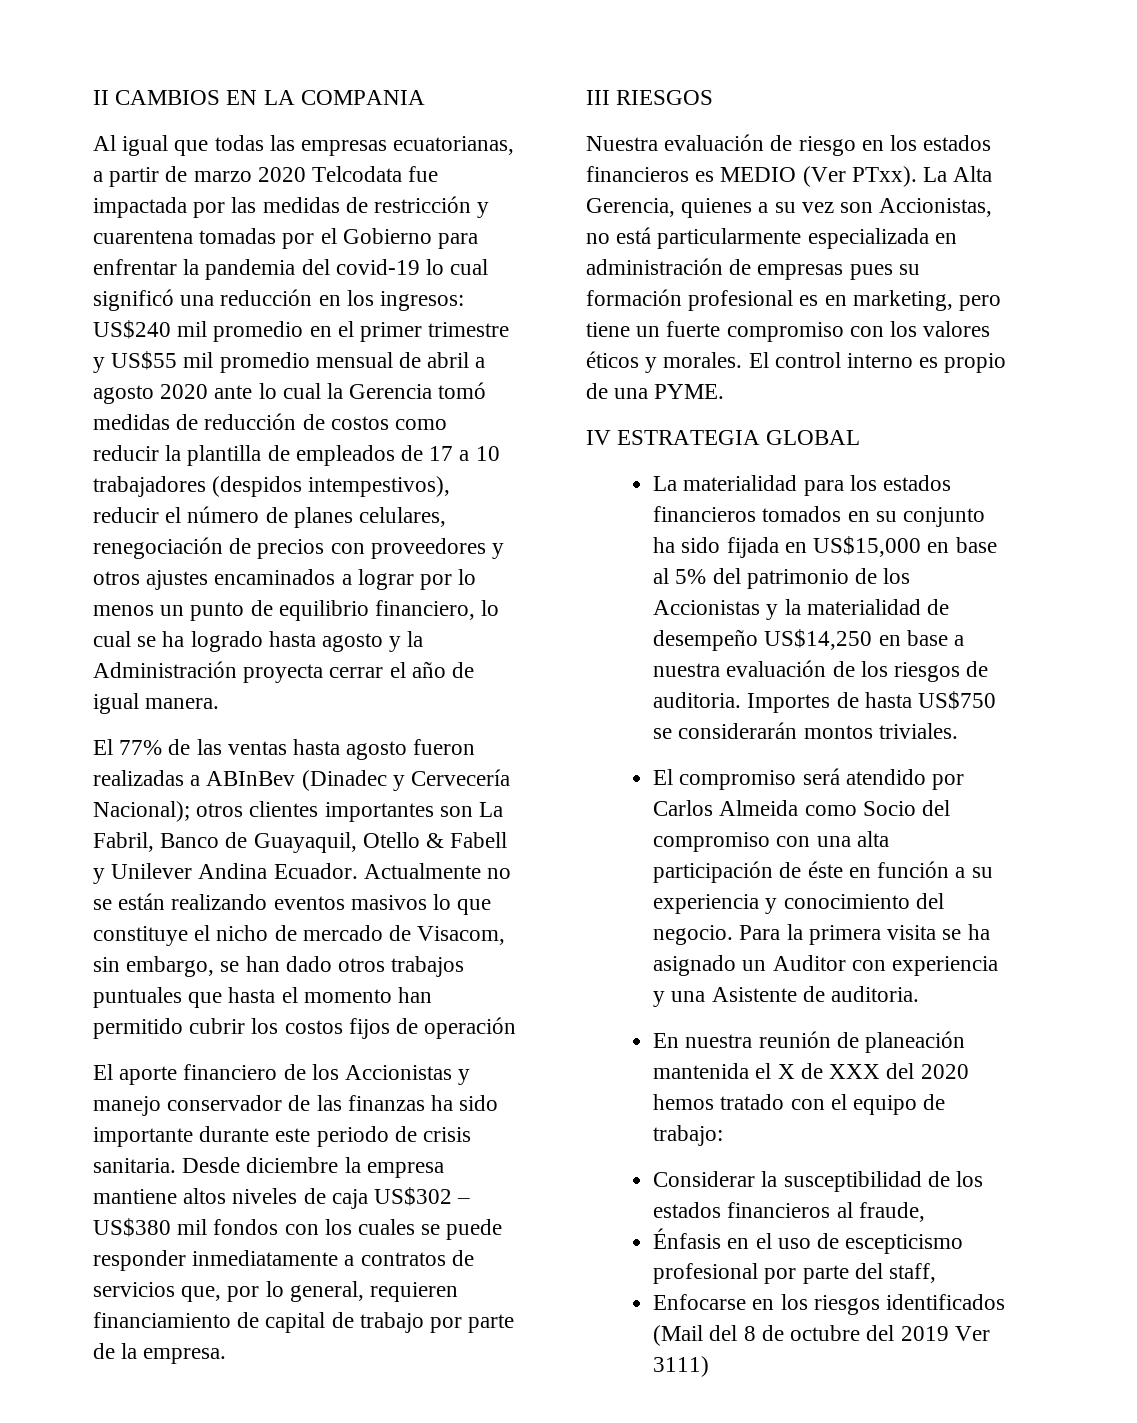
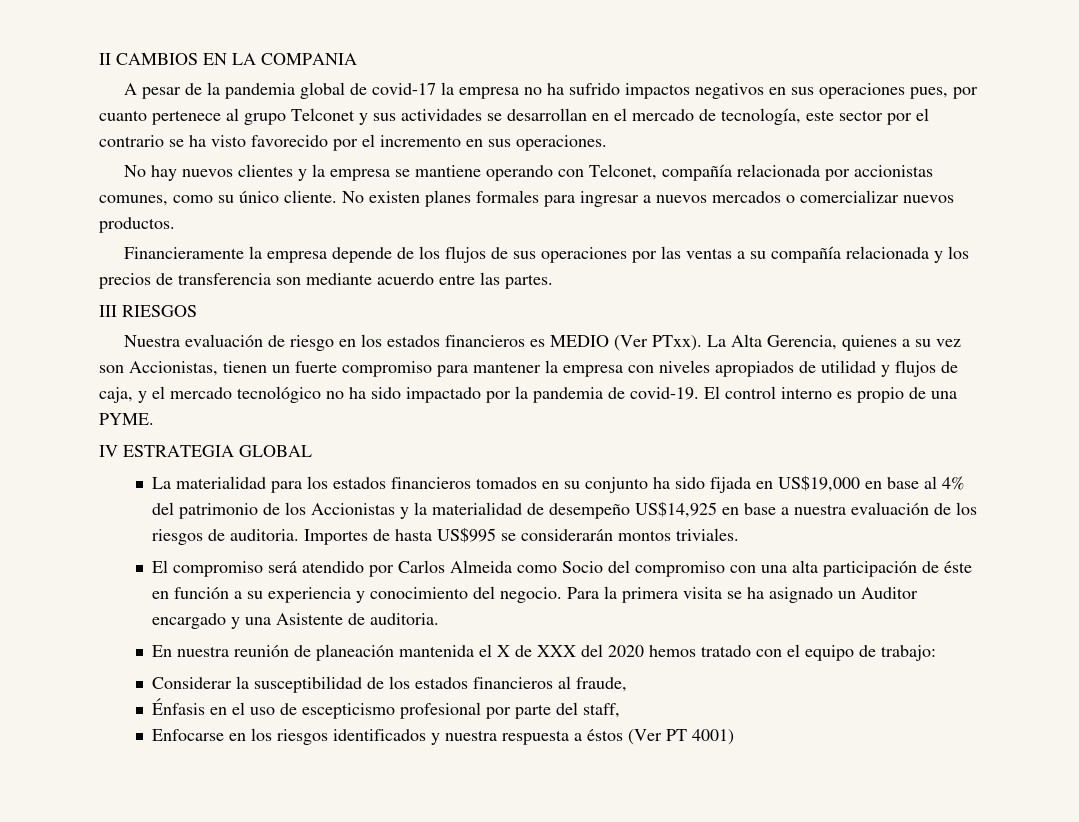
- Al igual que todas las empresas ecuatorianas, a partir de marzo 2020 Telcodata fue impactada por las medidas de restricción y cuarentena tomadas por el Gobierno para enfrentar la pandemia del covid-19 lo cual significó una reducción en los ingresos: US$240 mil promedio en el primer trimestre y US$55 mil promedio mensual de abril a agosto 2020 ante lo cual la Gerencia tomó medidas de reducción de costos como reducir la plantilla de empleados de 17 a 10 trabajadores (despidos intempestivos), reducir el número de planes celulares, renegociación de precios con proveedores y otros ajustes encaminados a lograr por lo menos un punto de equilibrio financiero, lo cual se ha logrado hasta agosto y la Administración proyecta cerrar el año de igual manera.
- El 77% de las ventas hasta agosto fueron realizadas a ABInBev (Dinadec y Cervecería Nacional); otros clientes importantes son La Fabril, Banco de Guayaquil, Otello & Fabell y Unilever Andina Ecuador. Actualmente no se están realizando eventos masivos lo que constituye el nicho de mercado de Visacom, sin embargo, se han dado otros trabajos puntuales que hasta el momento han permitido cubrir los costos fijos de operación
- El aporte financiero de los Accionistas y manejo conservador de las finanzas ha sido importante durante este periodo de crisis sanitaria. Desde diciembre la empresa mantiene altos niveles de caja US$302 – US$380 mil fondos con los cuales se puede responder inmediatamente a contratos de servicios que, por lo general, requieren financiamiento de capital de trabajo por parte de la empresa.
+ A pesar de la pandemia global de covid-17 la empresa no ha sufrido impactos negativos en sus operaciones pues, por cuanto pertenece al grupo Telconet y sus actividades se desarrollan en el mercado de tecnología, este sector por el contrario se ha visto favorecido por el incremento en sus operaciones.
+ No hay nuevos clientes y la empresa se mantiene operando con Telconet, compañía relacionada por accionistas comunes, como su único cliente. No existen planes formales para ingresar a nuevos mercados o comercializar nuevos productos.
+ Financieramente la empresa depende de los flujos de sus operaciones por las ventas a su compañía relacionada y los precios de transferencia son mediante acuerdo entre las partes.
- La Alta Gerencia, quienes a su vez son Accionistas, no está particularmente especializada en administración de empresas pues su formación profesional es en marketing, pero tiene un fuerte compromiso con los valores éticos y morales.
+ La Alta Gerencia, quienes a su vez son Accionistas, tienen un fuerte compromiso para mantener la empresa con niveles apropiados de utilidad y flujos de caja, y el mercado tecnológico no ha sido impactado por la pandemia de covid-19.
- La materialidad para los estados financieros tomados en su conjunto ha sido fijada en US$15,000 en base al 5% del patrimonio de los Accionistas y la materialidad de desempeño US$14,250 en base a nuestra evaluación de los riesgos de auditoria.
+ La materialidad para los estados financieros tomados en su conjunto ha sido fijada en US$19,000 en base al 4% del patrimonio de los Accionistas y la materialidad de desempeño US$14,925 en base a nuestra evaluación de los riesgos de auditoria.
- Importes de hasta US$750 se considerarán montos triviales.
+ Importes de hasta US$995 se considerarán montos triviales.
- Para la primera visita se ha asignado un Auditor con experiencia y una Asistente de auditoria.
+ Para la primera visita se ha asignado un Auditor encargado y una Asistente de auditoria.
- Enfocarse en los riesgos identificados (Mail del 8 de octubre del 2019 Ver 3111)
+ Enfocarse en los riesgos identificados y nuestra respuesta a éstos (Ver PT 4001)

